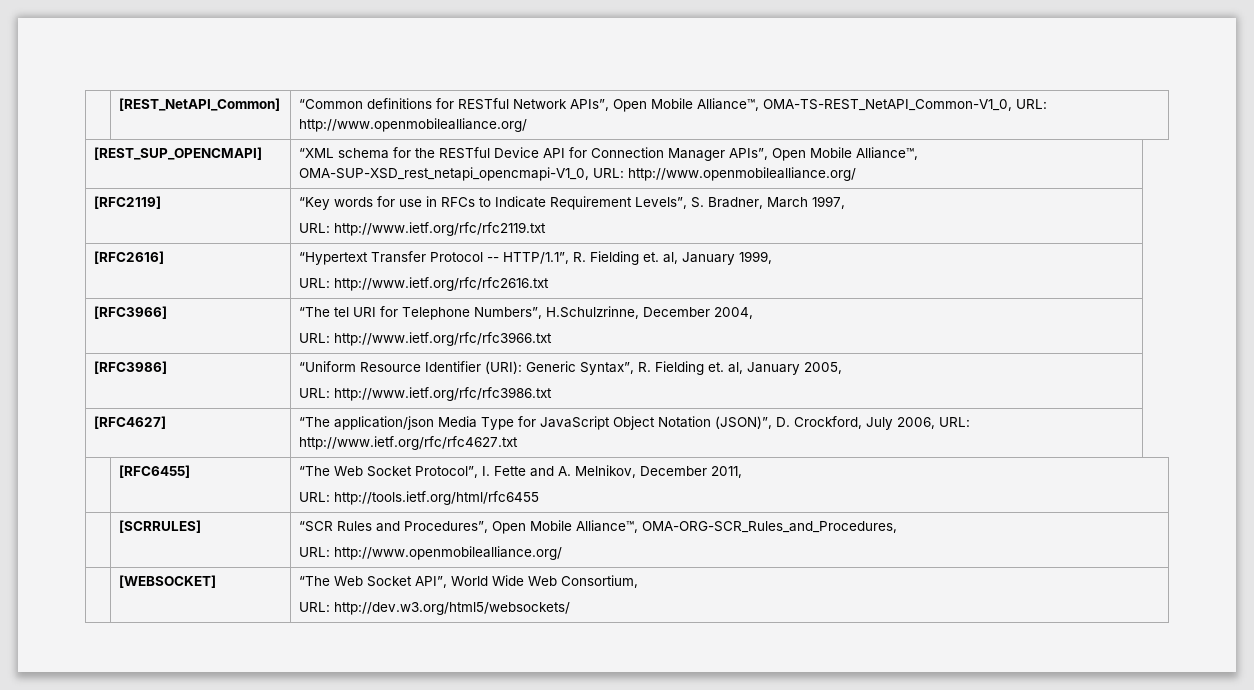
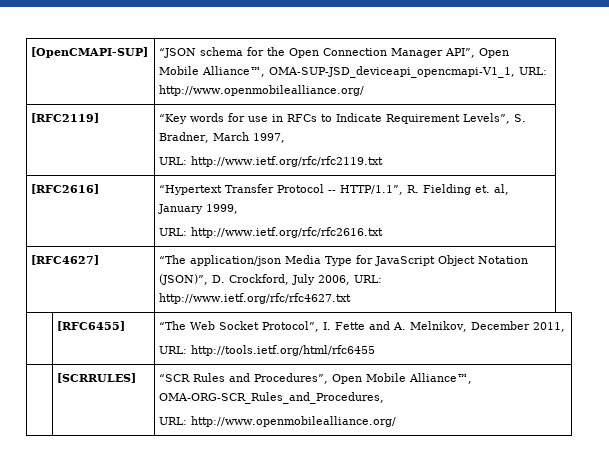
- | [REST_NetAPI_Common] | “Common definitions for RESTful Network APIs”, Open Mobile Alliance™, OMA-TS-REST_NetAPI_Common-V1_0, URL: http://www.openmobilealliance.org/
- [REST_SUP_OPENCMAPI] | “XML schema for the RESTful Device API for Connection Manager APIs”, Open Mobile Alliance™, OMA-SUP-XSD_rest_netapi_opencmapi-V1_0, URL: http://www.openmobilealliance.org/
+ [OpenCMAPI-SUP] | “JSON schema for the Open Connection Manager API”, Open Mobile Alliance™, OMA-SUP-JSD_deviceapi_opencmapi-V1_1, URL: http://www.openmobilealliance.org/
- [RFC3966] | “The tel URI for Telephone Numbers”, H.Schulzrinne, December 2004,
- URL: http://www.ietf.org/rfc/rfc3966.txt
- [RFC3986] | “Uniform Resource Identifier (URI): Generic Syntax”, R. Fielding et. al, January 2005,
- URL: http://www.ietf.org/rfc/rfc3986.txt
- | [WEBSOCKET] | “The Web Socket API”, World Wide Web Consortium,
- URL: http://dev.w3.org/html5/websockets/

